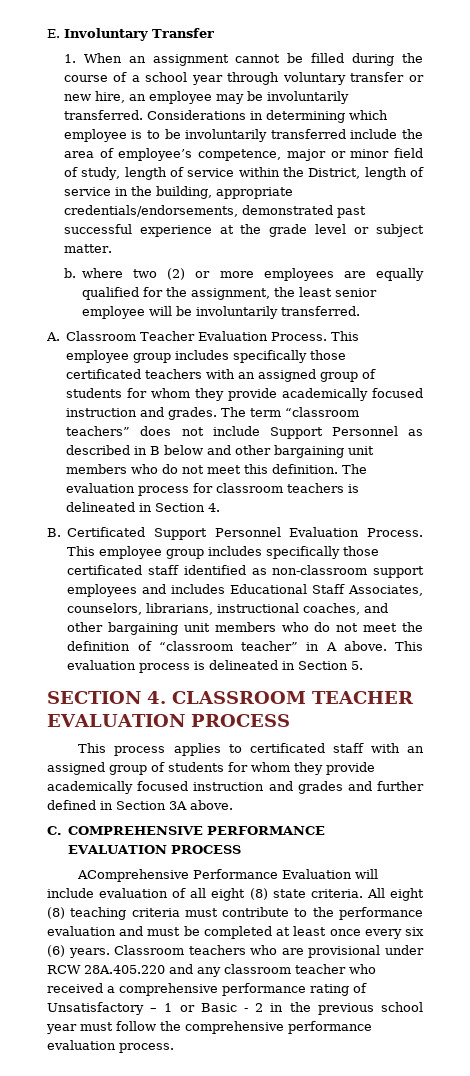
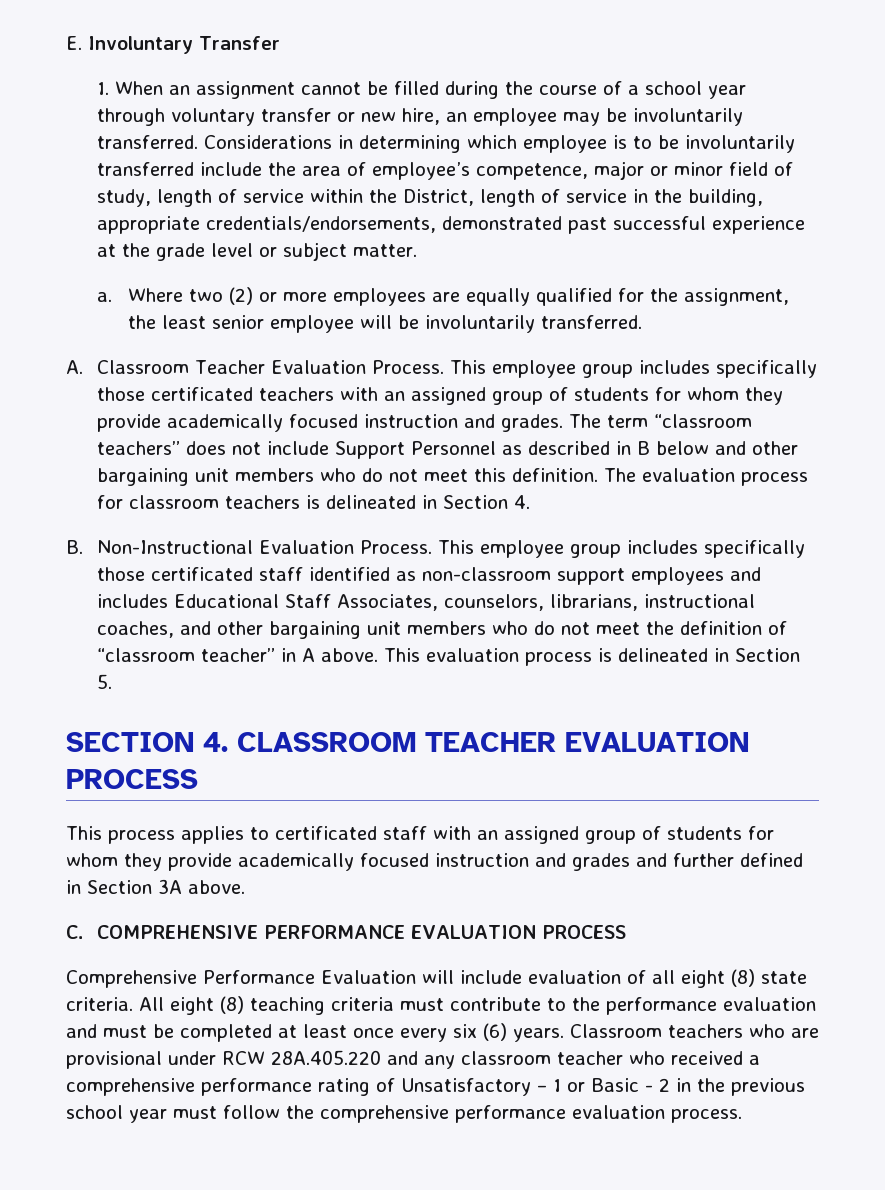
- b. where two (2) or more employees are equally qualified for the assignment, the least senior employee will be involuntarily transferred.
+ a. Where two (2) or more employees are equally qualified for the assignment, the least senior employee will be involuntarily transferred.
- B. Certificated Support Personnel Evaluation Process.
+ B. Non-Instructional Evaluation Process.
- AComprehensive Performance Evaluation will include evaluation of all eight (8) state criteria.
+ Comprehensive Performance Evaluation will include evaluation of all eight (8) state criteria.

